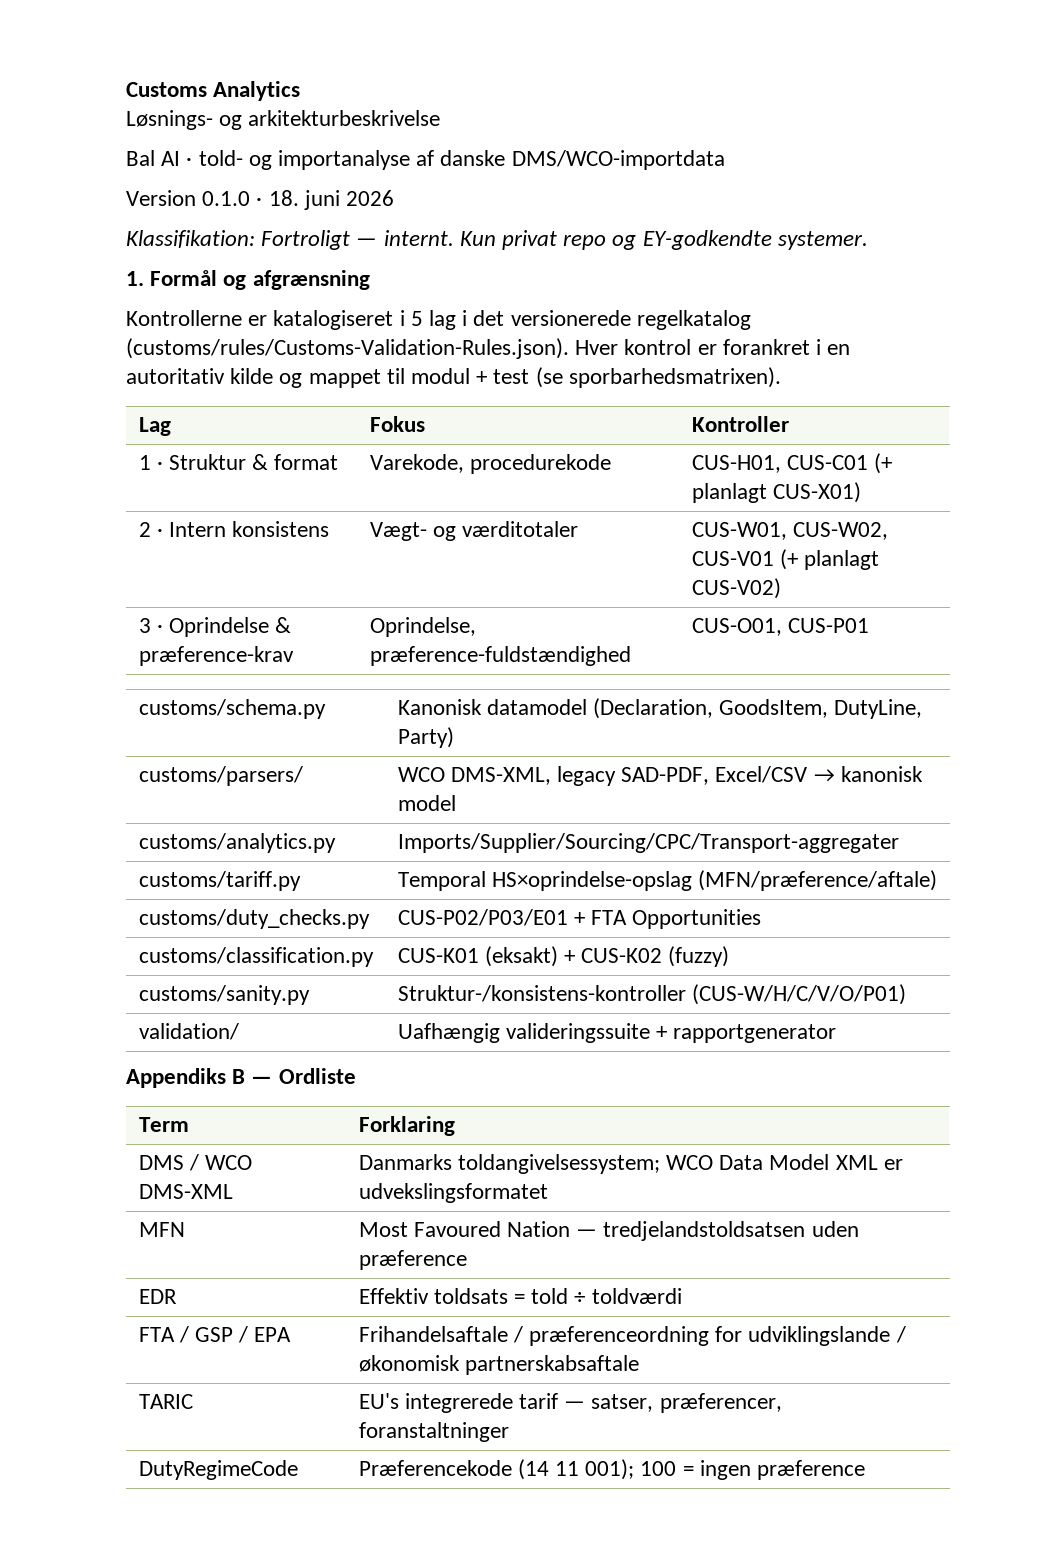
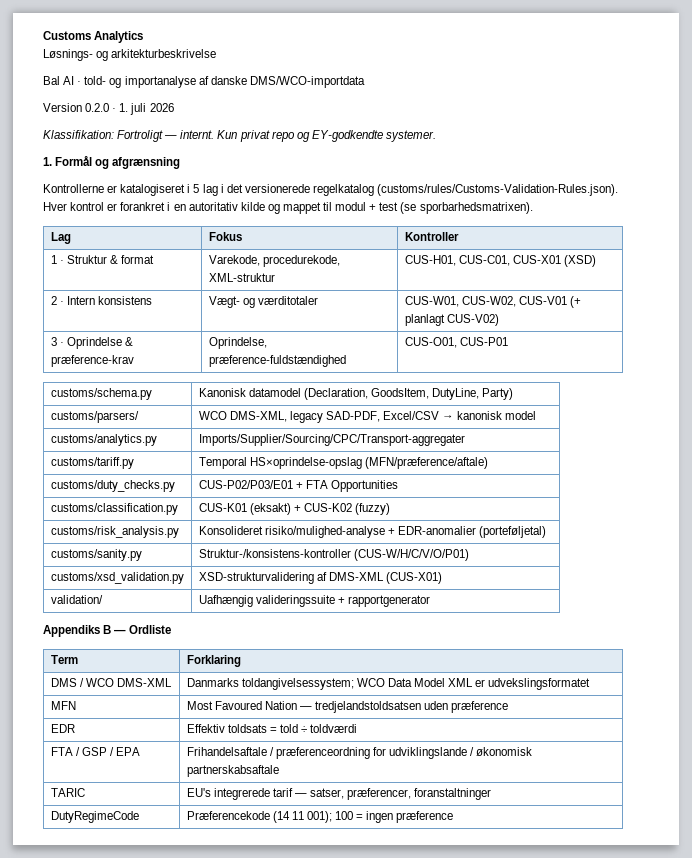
- Version 0.1.0 · 18. juni 2026
+ Version 0.2.0 · 1. juli 2026
- 1 · Struktur & format | Varekode, procedurekode | CUS-H01, CUS-C01 (+ planlagt CUS-X01)
+ 1 · Struktur & format | Varekode, procedurekode, XML-struktur | CUS-H01, CUS-C01, CUS-X01 (XSD)
+ customs/risk_analysis.py | Konsolideret risiko/mulighed-analyse + EDR-anomalier (porteføljetal)
  customs/sanity.py | Struktur-/konsistens-kontroller (CUS-W/H/C/V/O/P01)
+ customs/xsd_validation.py | XSD-strukturvalidering af DMS-XML (CUS-X01)

